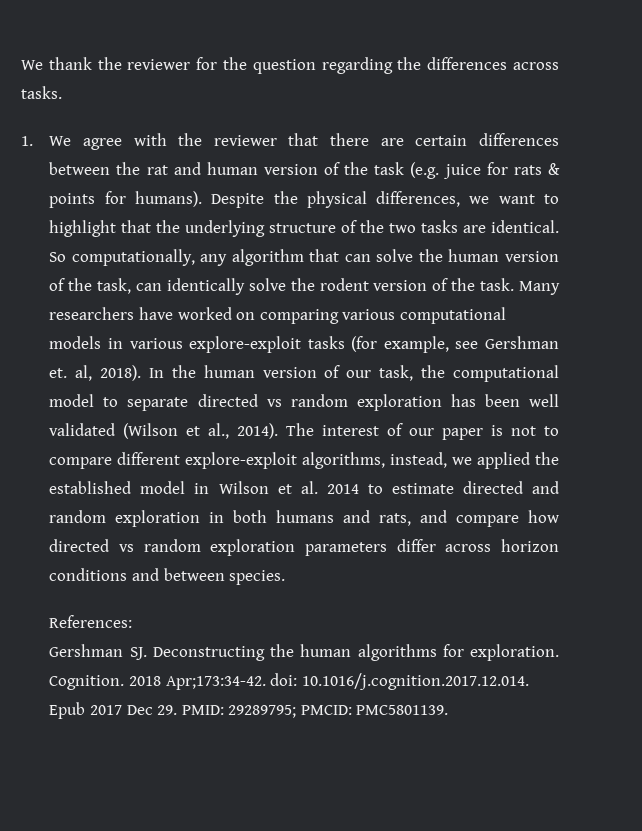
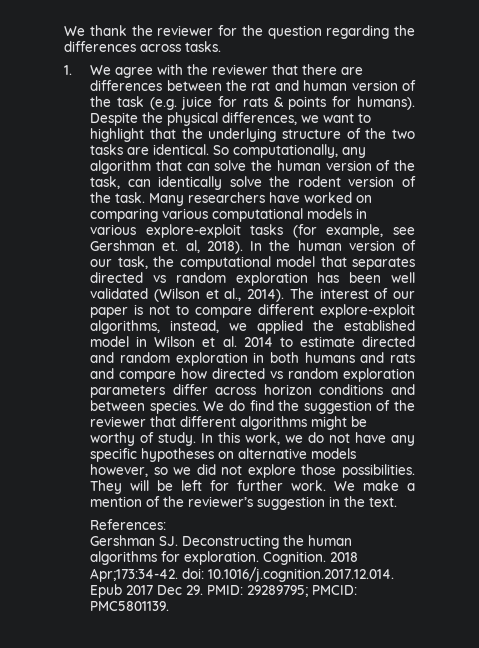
- 1. We agree with the reviewer that there are certain differences between the rat and human version of the task (e.g. juice for rats & points for humans).
+ 1. We agree with the reviewer that there are differences between the rat and human version of the task (e.g. juice for rats & points for humans).
- In the human version of our task, the computational model to separate directed vs random exploration has been well validated (Wilson et al., 2014).
+ In the human version of our task, the computational model that separates directed vs random exploration has been well validated (Wilson et al., 2014).
- The interest of our paper is not to compare different explore-exploit algorithms, instead, we applied the established model in Wilson et al. 2014 to estimate directed and random exploration in both humans and rats, and compare how directed vs random exploration parameters differ across horizon conditions and between species.
+ The interest of our paper is not to compare different explore-exploit algorithms, instead, we applied the established model in Wilson et al. 2014 to estimate directed and random exploration in both humans and rats and compare how directed vs random exploration parameters differ across horizon conditions and between species. We do find the suggestion of the reviewer that different algorithms might be worthy of study. In this work, we do not have any specific hypotheses on alternative models however, so we did not explore those possibilities. They will be left for further work. We make a mention of the reviewer’s suggestion in the text.

